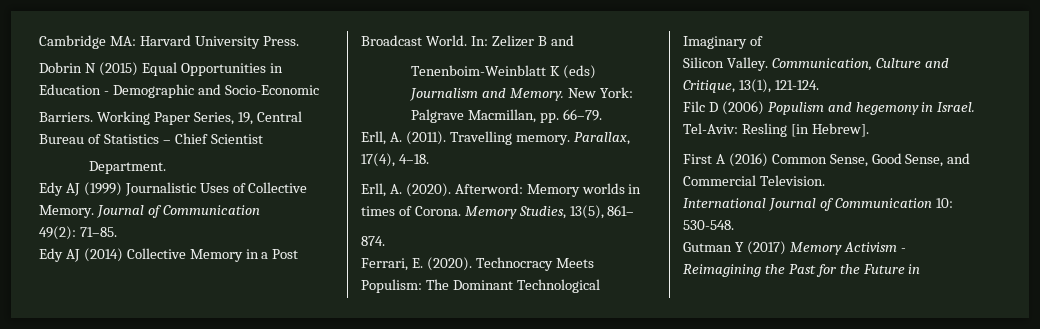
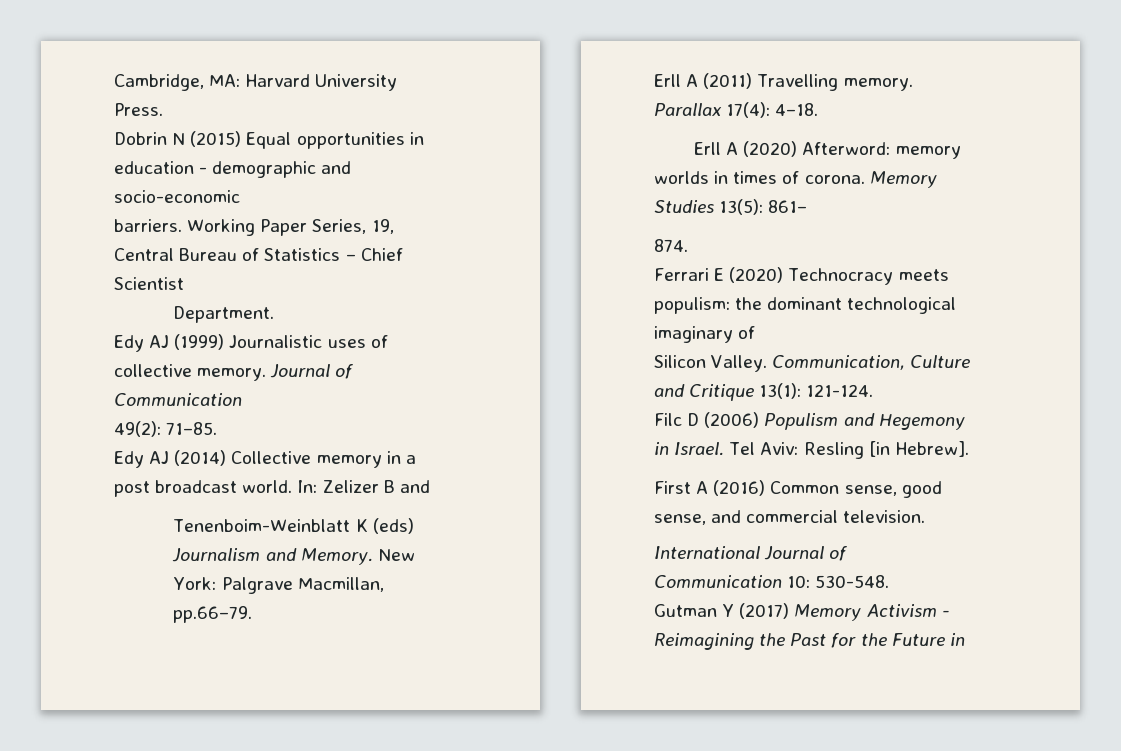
- Cambridge MA: Harvard University Press.
+ Cambridge, MA: Harvard University Press.
- Dobrin N (2015) Equal Opportunities in Education - Demographic and Socio-Economic
- Barriers.
+ Dobrin N (2015) Equal opportunities in education - demographic and socio-economic
+ barriers.
- Edy AJ (1999) Journalistic Uses of Collective Memory.
+ Edy AJ (1999) Journalistic uses of collective memory.
- Edy AJ (2014) Collective Memory in a Post Broadcast World.
+ Edy AJ (2014) Collective memory in a post broadcast world.
- New York: Palgrave Macmillan, pp. 66–79.
- Erll, A. (2011). Travelling memory. Parallax, 17(4), 4–18.
- Erll, A. (2020). Afterword: Memory worlds in times of Corona. Memory Studies, 13(5), 861–
+ New York: Palgrave Macmillan, pp.66–79.
+ Erll A (2011) Travelling memory. Parallax 17(4): 4–18.
+ Erll A (2020) Afterword: memory worlds in times of corona. Memory Studies 13(5): 861–
  874.
- Ferrari, E. (2020). Technocracy Meets Populism: The Dominant Technological Imaginary of
+ Ferrari E (2020) Technocracy meets populism: the dominant technological imaginary of
- Communication, Culture and Critique, 13(1), 121-124.
+ Communication, Culture and Critique 13(1): 121-124.
- Filc D (2006) Populism and hegemony in Israel.
+ Filc D (2006) Populism and Hegemony in Israel.
- Tel-Aviv: Resling [in Hebrew].
+ Tel Aviv: Resling [in Hebrew].
- First A (2016) Common Sense, Good Sense, and Commercial Television.
+ First A (2016) Common sense, good sense, and commercial television.

